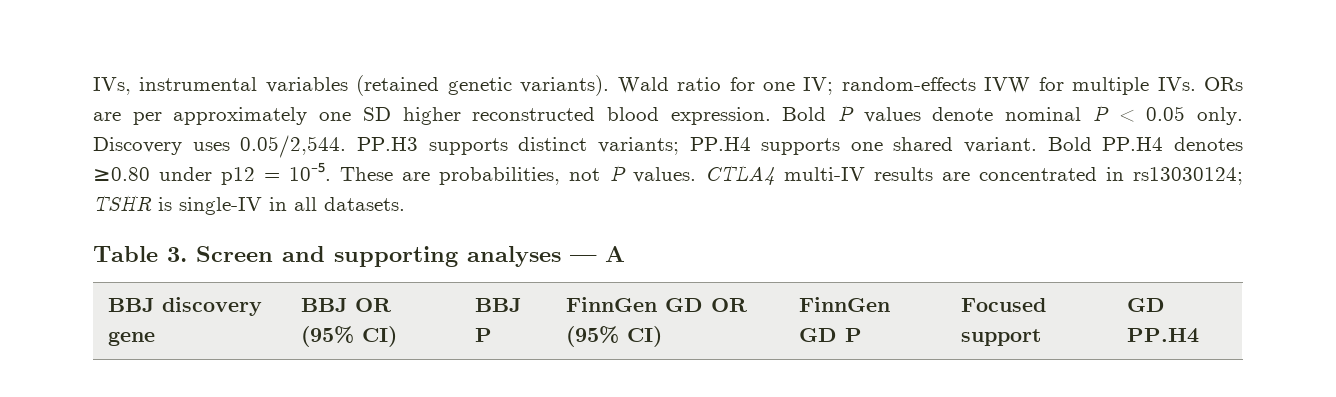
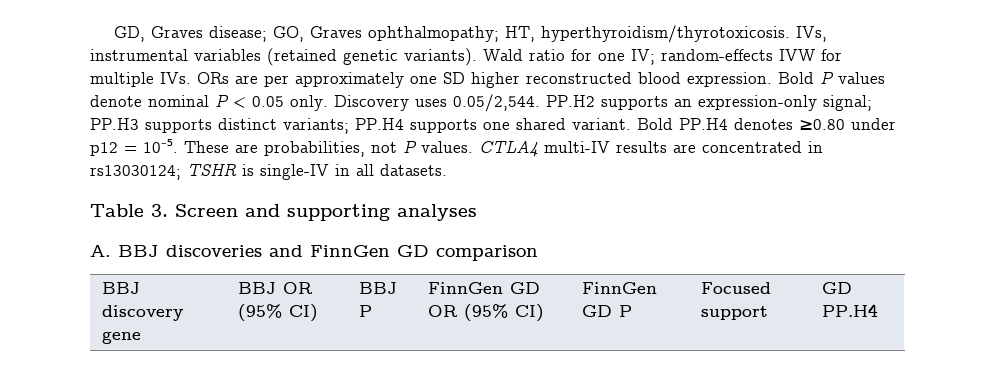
+ GD, Graves disease; GO, Graves ophthalmopathy; HT, hyperthyroidism/thyrotoxicosis.
- Discovery uses 0.05/2,544. PP.H3 supports distinct variants; PP.H4 supports one shared variant.
+ Discovery uses 0.05/2,544. PP.H2 supports an expression-only signal; PP.H3 supports distinct variants; PP.H4 supports one shared variant.
- Table 3. Screen and supporting analyses — A
+ Table 3. Screen and supporting analyses
+ A. BBJ discoveries and FinnGen GD comparison

